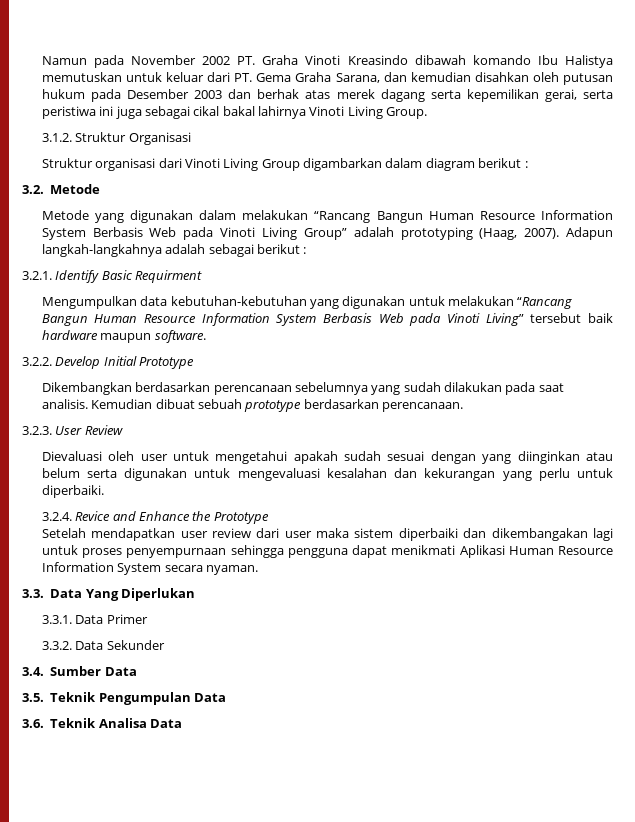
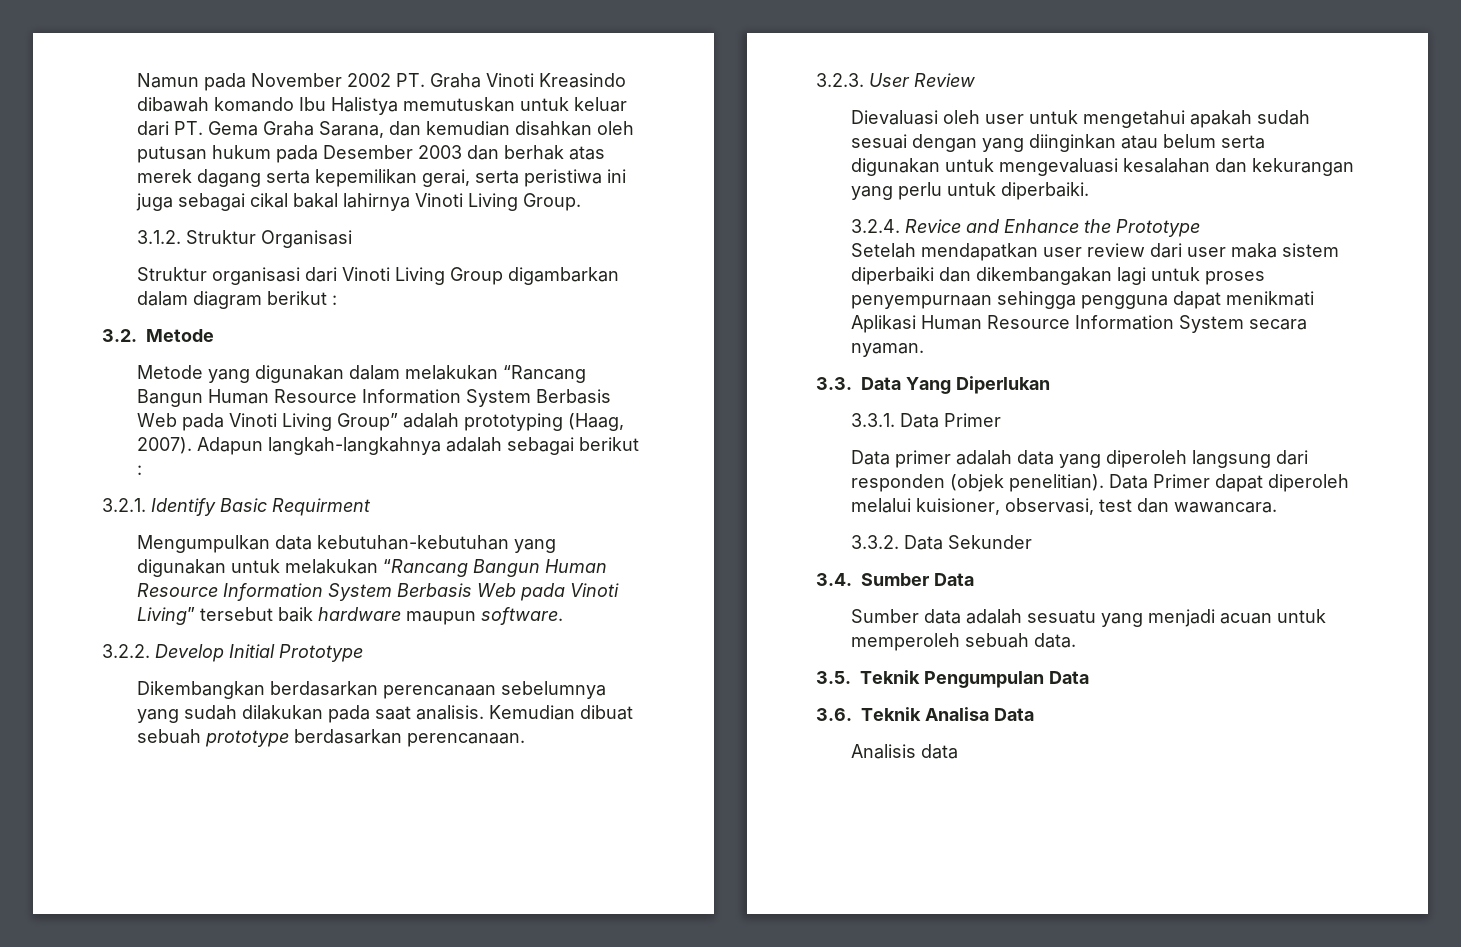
+ Data primer adalah data yang diperoleh langsung dari responden (objek penelitian). Data Primer dapat diperoleh melalui kuisioner, observasi, test dan wawancara.
+ Sumber data adalah sesuatu yang menjadi acuan untuk memperoleh sebuah data.
+ Analisis data

